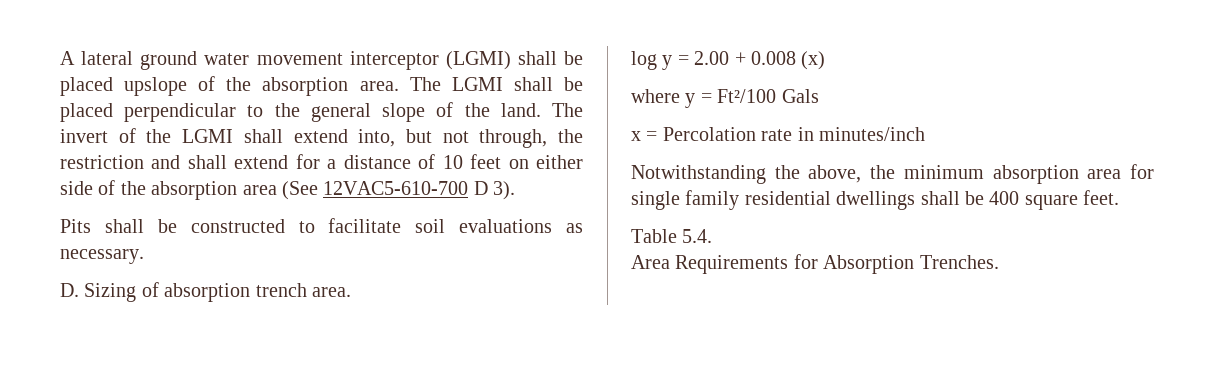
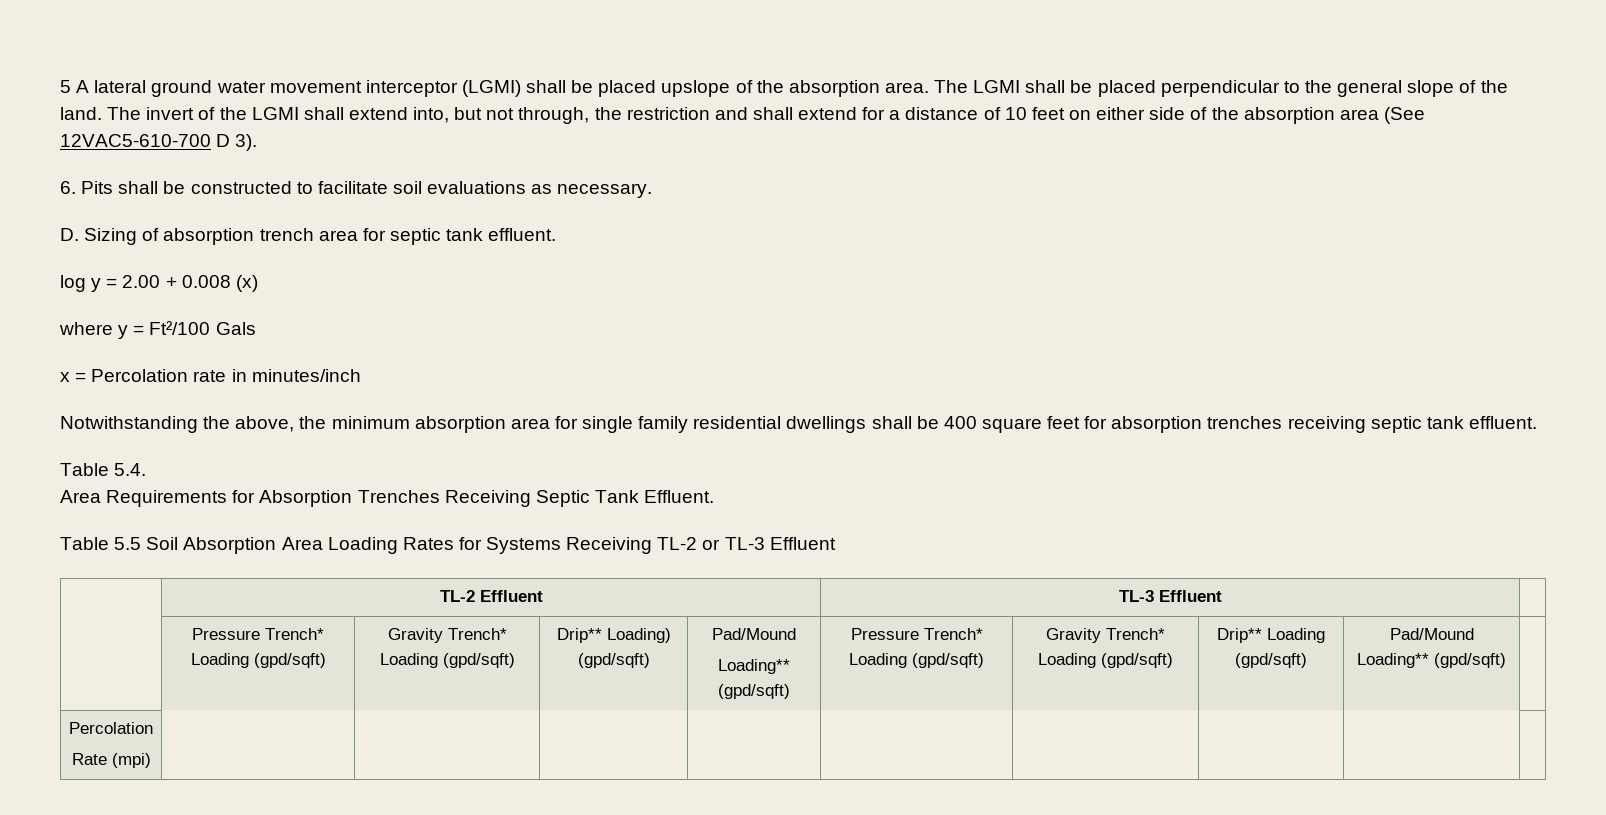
- A lateral ground water movement interceptor (LGMI) shall be placed upslope of the absorption area.
+ 5 A lateral ground water movement interceptor (LGMI) shall be placed upslope of the absorption area.
- Pits shall be constructed to facilitate soil evaluations as necessary.
+ 6. Pits shall be constructed to facilitate soil evaluations as necessary.
- D. Sizing of absorption trench area.
+ D. Sizing of absorption trench area for septic tank effluent.
- Notwithstanding the above, the minimum absorption area for single family residential dwellings shall be 400 square feet.
+ Notwithstanding the above, the minimum absorption area for single family residential dwellings shall be 400 square feet for absorption trenches receiving septic tank effluent.
- Area Requirements for Absorption Trenches.
+ Area Requirements for Absorption Trenches Receiving Septic Tank Effluent.
+ Table 5.5 Soil Absorption Area Loading Rates for Systems Receiving TL-2 or TL-3 Effluent
+ | TL-2 Effluent | TL-3 Effluent |
+ | Pressure Trench* Loading (gpd/sqft) | Gravity Trench* Loading (gpd/sqft) | Drip** Loading) (gpd/sqft) | Pad/Mound
+ Loading** (gpd/sqft) | Pressure Trench* Loading (gpd/sqft) | Gravity Trench* Loading (gpd/sqft) | Drip** Loading (gpd/sqft) | Pad/Mound Loading** (gpd/sqft) |
+ Percolation
+ Rate (mpi) | | | | | | | | |

